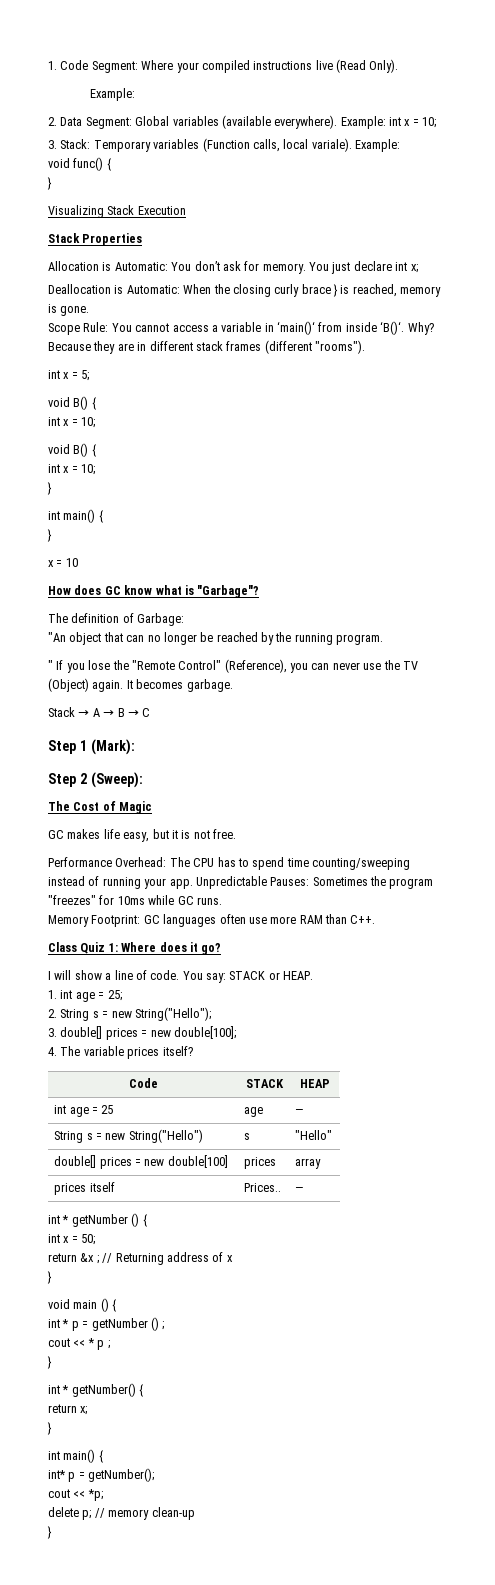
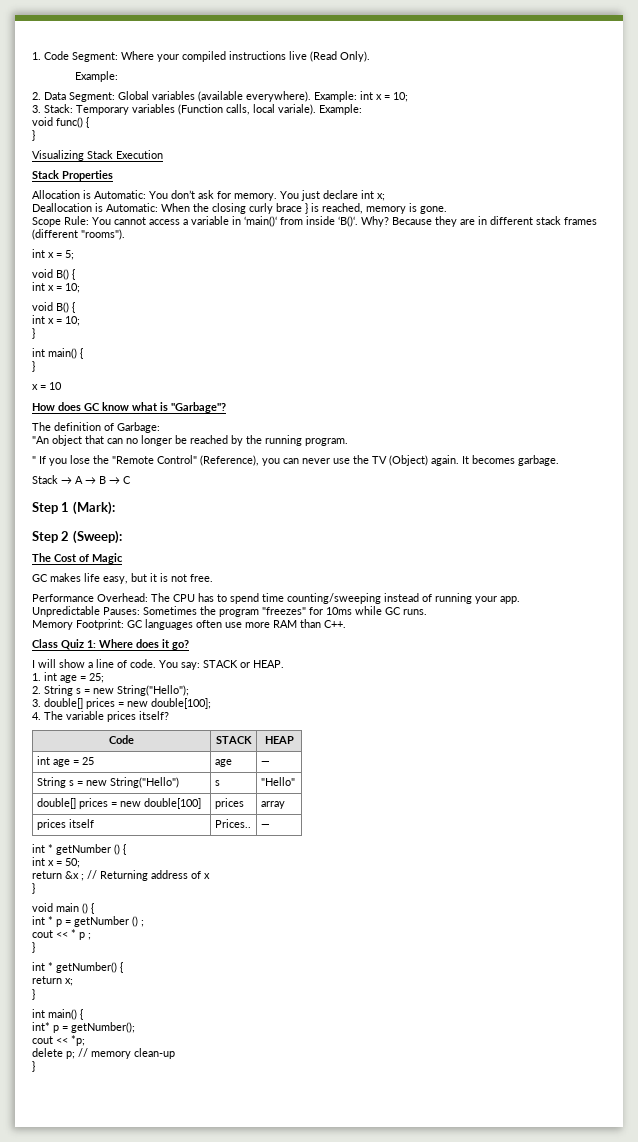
- Performance Overhead: The CPU has to spend time counting/sweeping instead of running your app. Unpredictable Pauses: Sometimes the program "freezes" for 10ms while GC runs.
+ Performance Overhead: The CPU has to spend time counting/sweeping instead of running your app.
+ Unpredictable Pauses: Sometimes the program "freezes" for 10ms while GC runs.

